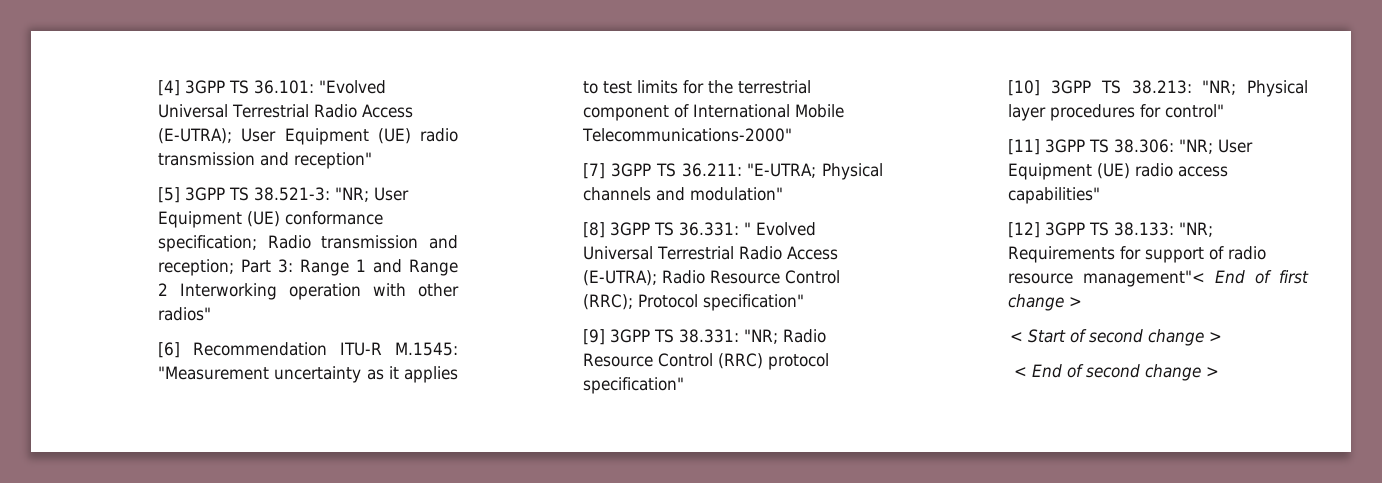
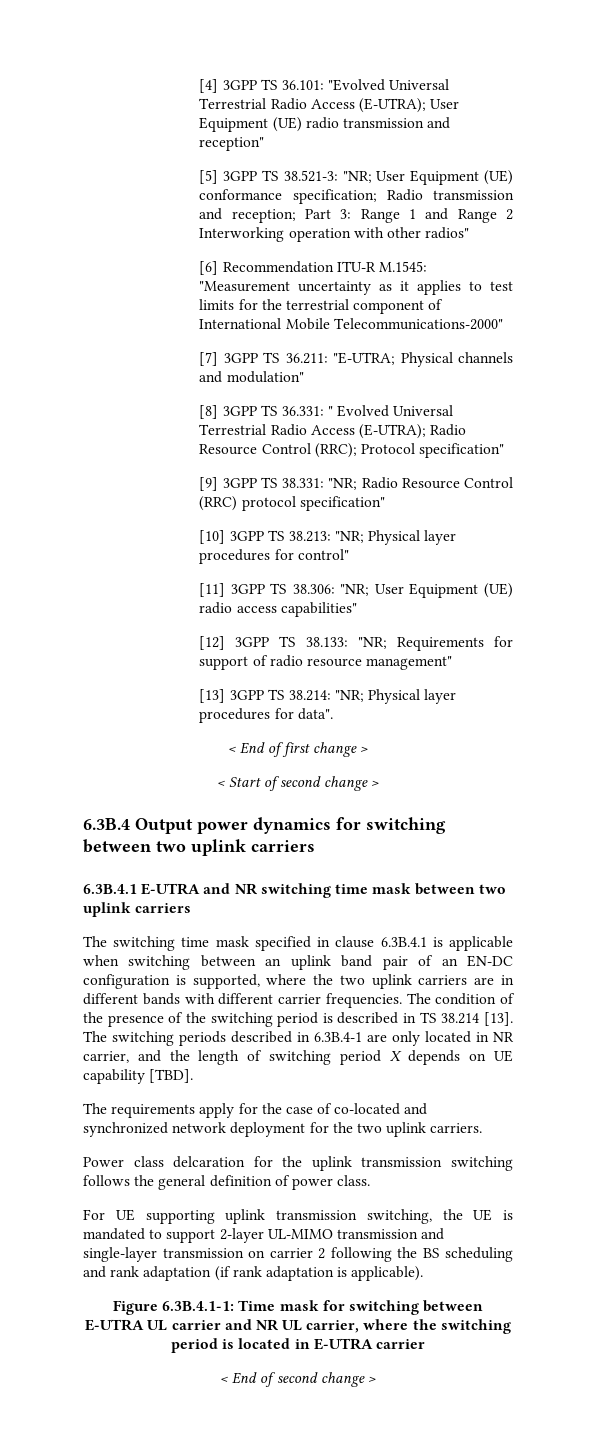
- [12] 3GPP TS 38.133: "NR; Requirements for support of radio resource management"< End of first change >
+ [12] 3GPP TS 38.133: "NR; Requirements for support of radio resource management"
+ [13] 3GPP TS 38.214: "NR; Physical layer procedures for data".
+ < End of first change >
+ 6.3B.4 Output power dynamics for switching between two uplink carriers
+ 6.3B.4.1 E-UTRA and NR switching time mask between two uplink carriers
+ The switching time mask specified in clause 6.3B.4.1 is applicable when switching between an uplink band pair of an EN-DC configuration is supported, where the two uplink carriers are in different bands with different carrier frequencies. The condition of the presence of the switching period is described in TS 38.214 [13]. The switching periods described in 6.3B.4-1 are only located in NR carrier, and the length of switching period X depends on UE capability [TBD].
+ The requirements apply for the case of co-located and synchronized network deployment for the two uplink carriers.
+ Power class delcaration for the uplink transmission switching follows the general definition of power class.
+ For UE supporting uplink transmission switching, the UE is mandated to support 2-layer UL-MIMO transmission and single-layer transmission on carrier 2 following the BS scheduling and rank adaptation (if rank adaptation is applicable).
+ Figure 6.3B.4.1-1: Time mask for switching between E-UTRA UL carrier and NR UL carrier, where the switching period is located in E-UTRA carrier

